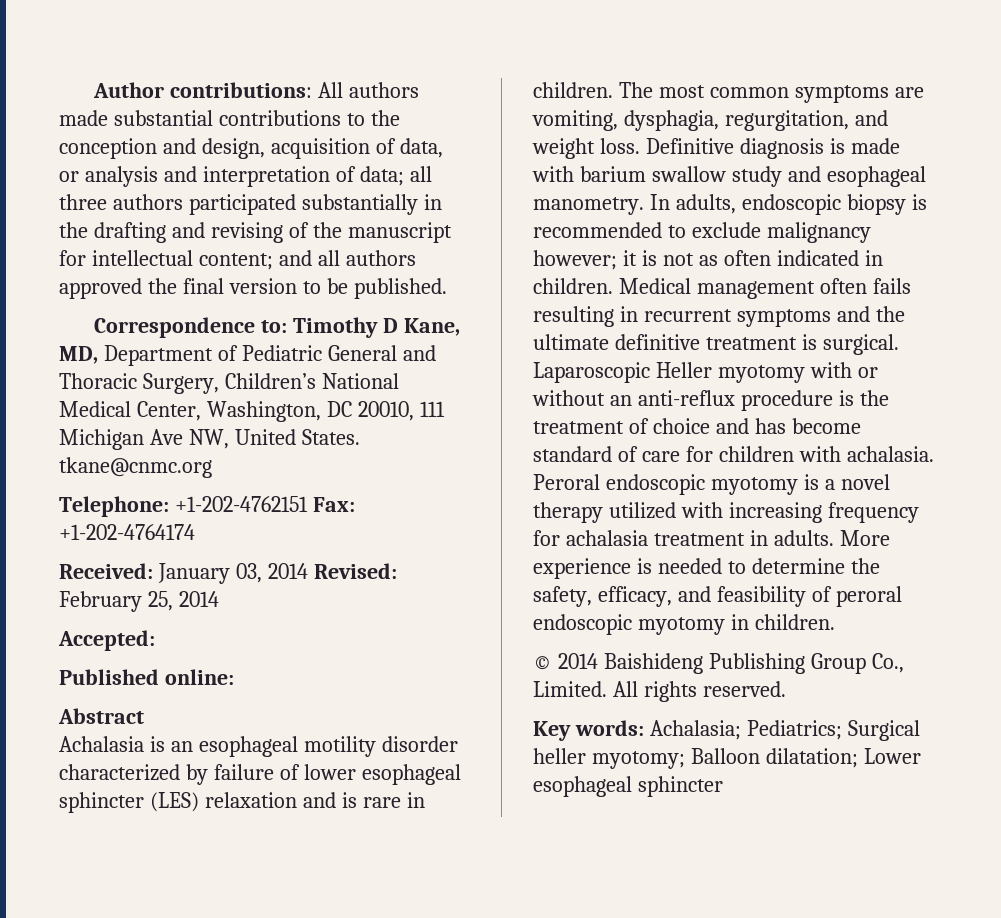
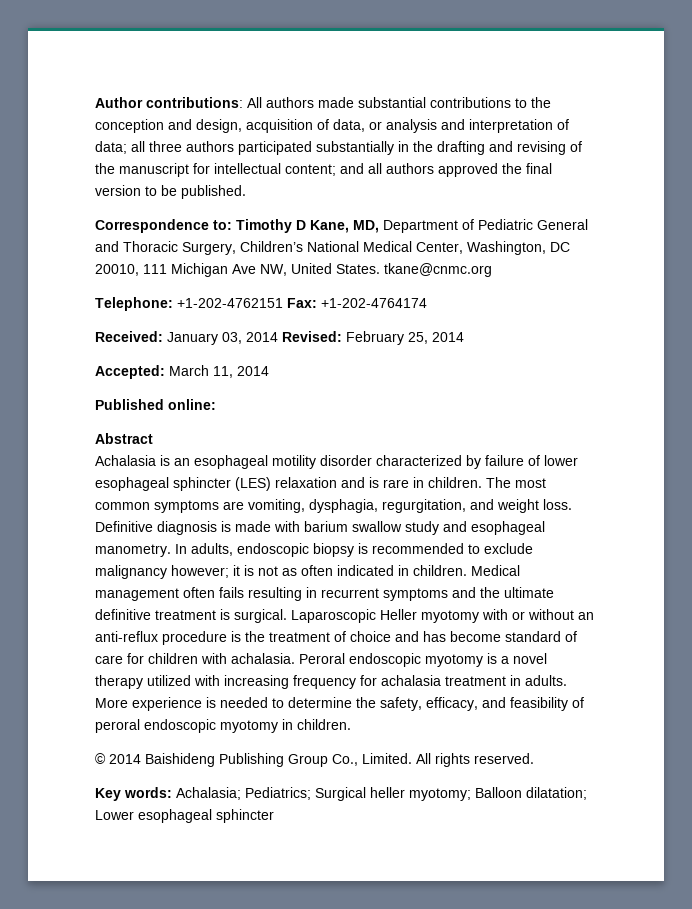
- Accepted:
+ Accepted: March 11, 2014

